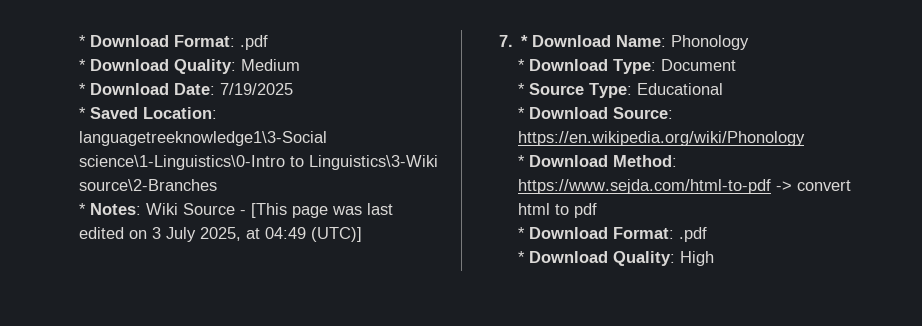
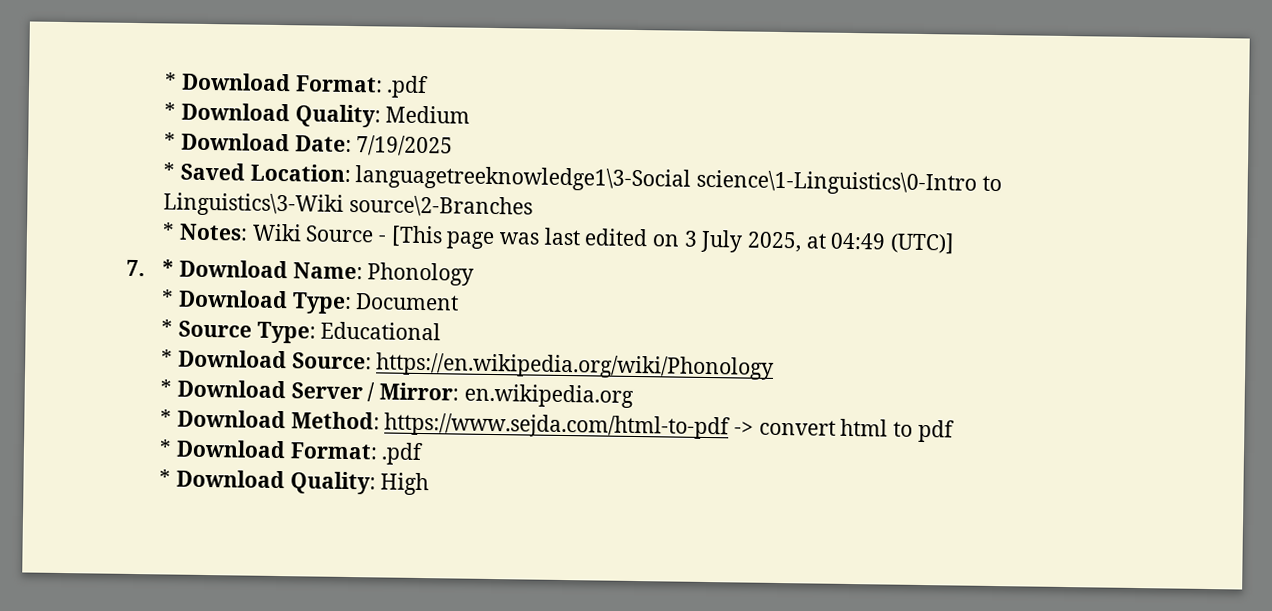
+ * Download Server / Mirror: en.wikipedia.org

